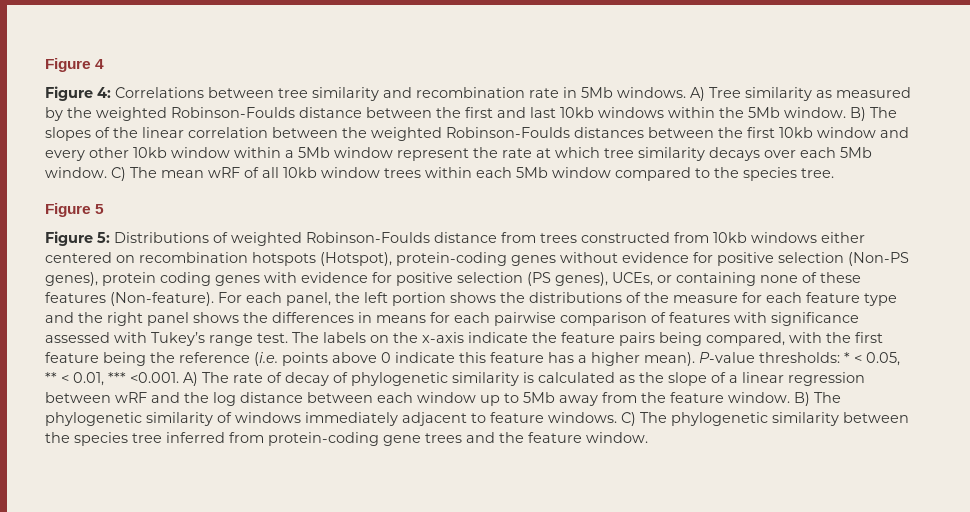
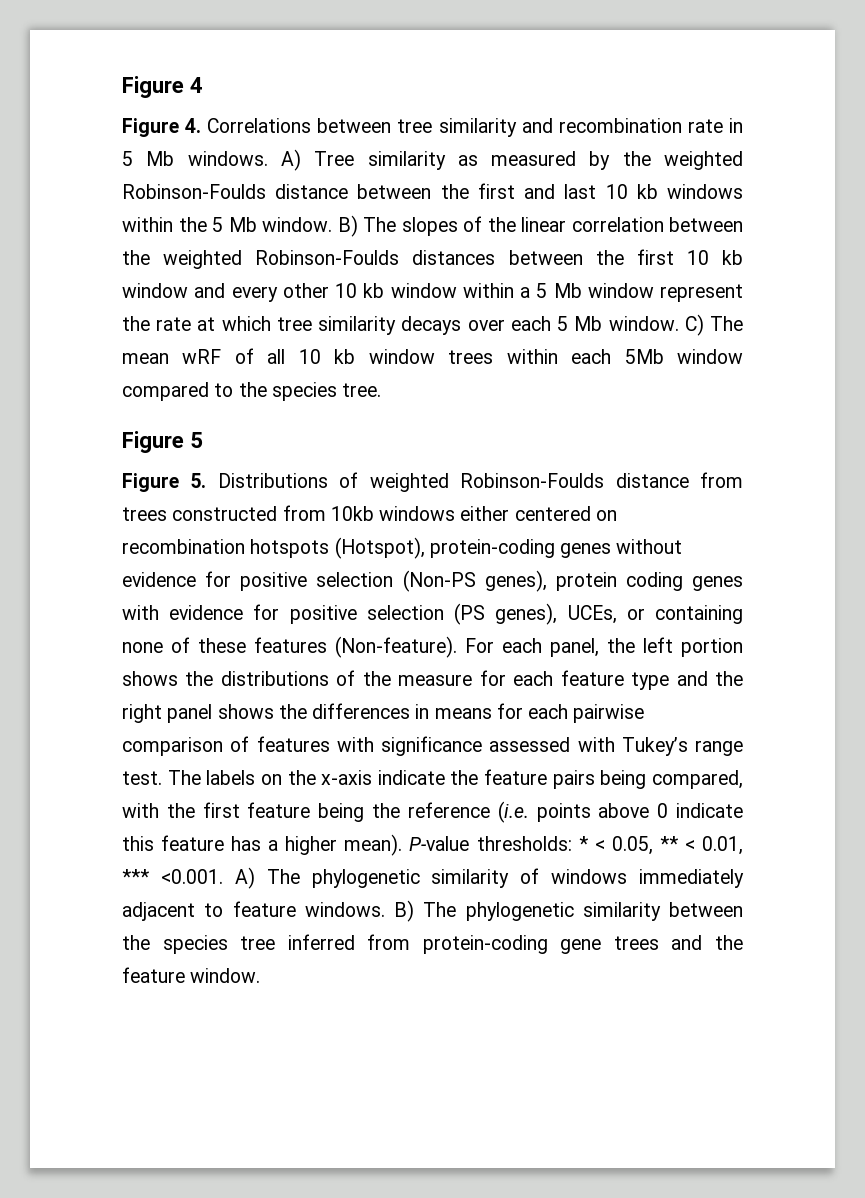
- Figure 4: Correlations between tree similarity and recombination rate in 5Mb windows.
+ Figure 4. Correlations between tree similarity and recombination rate in 5 Mb windows.
- A) Tree similarity as measured by the weighted Robinson-Foulds distance between the first and last 10kb windows within the 5Mb window.
+ A) Tree similarity as measured by the weighted Robinson-Foulds distance between the first and last 10 kb windows within the 5 Mb window.
- B) The slopes of the linear correlation between the weighted Robinson-Foulds distances between the first 10kb window and every other 10kb window within a 5Mb window represent the rate at which tree similarity decays over each 5Mb window.
+ B) The slopes of the linear correlation between the weighted Robinson-Foulds distances between the first 10 kb window and every other 10 kb window within a 5 Mb window represent the rate at which tree similarity decays over each 5 Mb window.
- C) The mean wRF of all 10kb window trees within each 5Mb window compared to the species tree.
+ C) The mean wRF of all 10 kb window trees within each 5Mb window compared to the species tree.
- Figure 5: Distributions of weighted Robinson-Foulds distance from trees constructed from 10kb windows either centered on recombination hotspots (Hotspot), protein-coding genes without evidence for positive selection (Non-PS genes), protein coding genes with evidence for positive selection (PS genes), UCEs, or containing none of these features (Non-feature).
+ Figure 5. Distributions of weighted Robinson-Foulds distance from trees constructed from 10kb windows either centered on recombination hotspots (Hotspot), protein-coding genes without evidence for positive selection (Non-PS genes), protein coding genes with evidence for positive selection (PS genes), UCEs, or containing none of these features (Non-feature).
- P-value thresholds: * < 0.05, ** < 0.01, *** <0.001. A) The rate of decay of phylogenetic similarity is calculated as the slope of a linear regression between wRF and the log distance between each window up to 5Mb away from the feature window. B) The phylogenetic similarity of windows immediately adjacent to feature windows.
+ P-value thresholds: * < 0.05, ** < 0.01, *** <0.001. A) The phylogenetic similarity of windows immediately adjacent to feature windows.
- C) The phylogenetic similarity between the species tree inferred from protein-coding gene trees and the feature window.
+ B) The phylogenetic similarity between the species tree inferred from protein-coding gene trees and the feature window.

